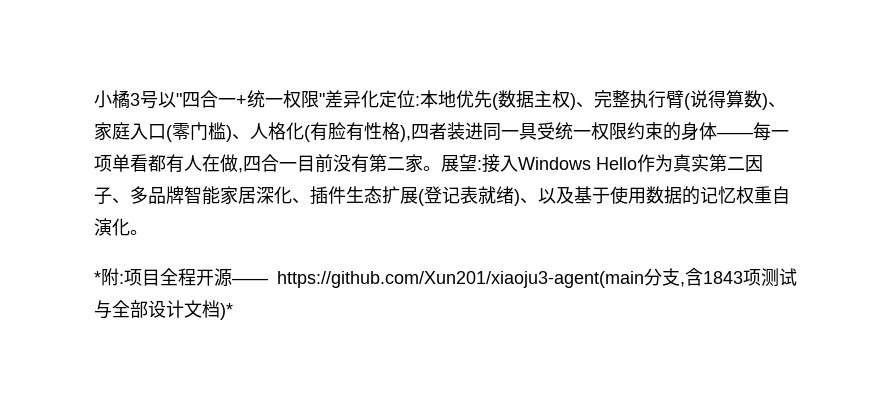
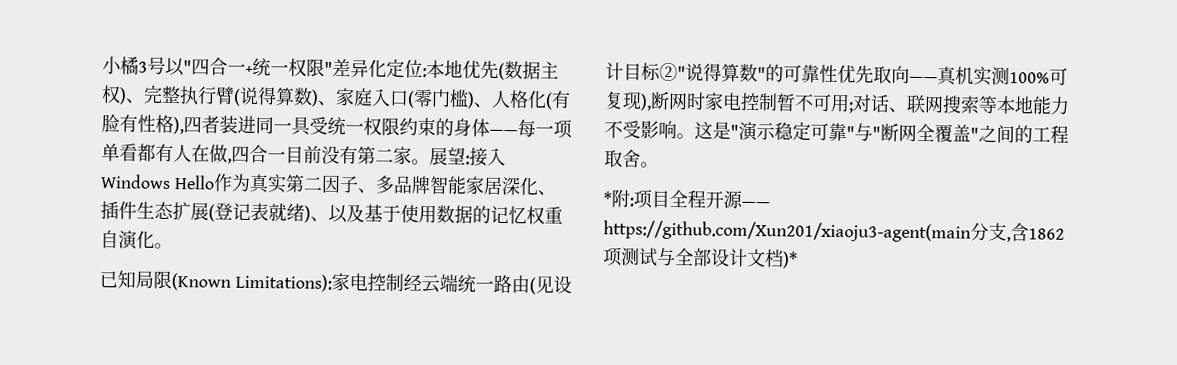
+ 已知局限(Known Limitations):家电控制经云端统一路由(见设计目标②"说得算数"的可靠性优先取向——真机实测100%可复现),断网时家电控制暂不可用;对话、联网搜索等本地能力不受影响。这是"演示稳定可靠"与"断网全覆盖"之间的工程取舍。
- *附:项目全程开源—— https://github.com/Xun201/xiaoju3-agent(main分支,含1843项测试与全部设计文档)*
+ *附:项目全程开源—— https://github.com/Xun201/xiaoju3-agent(main分支,含1862项测试与全部设计文档)*

